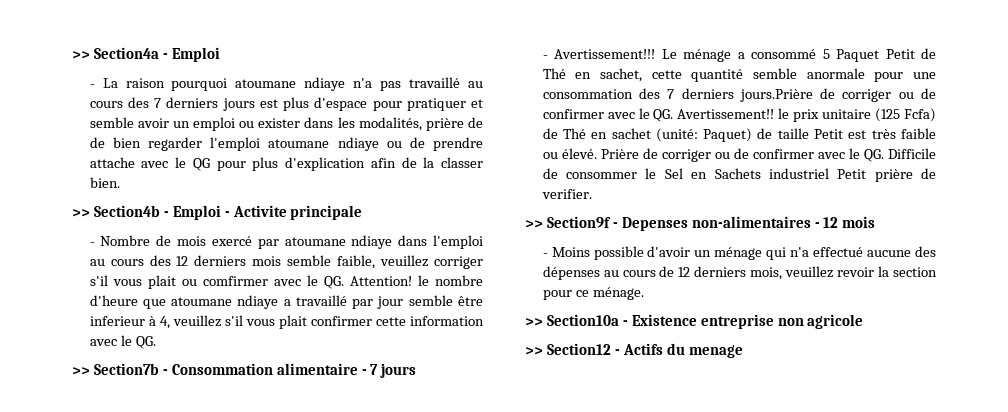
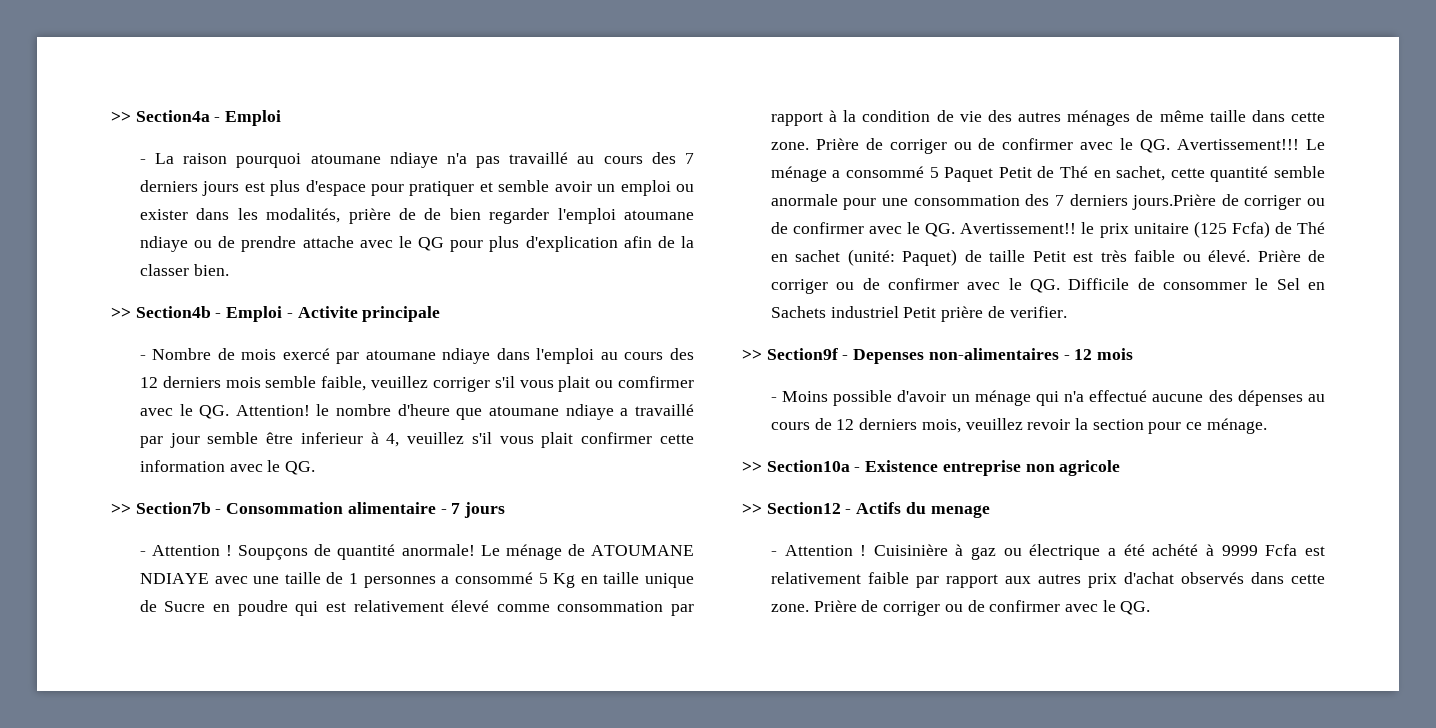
- - Avertissement!!!
+ - Attention ! Soupçons de quantité anormale! Le ménage de ATOUMANE NDIAYE avec une taille de 1 personnes a consommé 5 Kg en taille unique de Sucre en poudre qui est relativement élevé comme consommation par rapport à la condition de vie des autres ménages de même taille dans cette zone. Prière de corriger ou de confirmer avec le QG. Avertissement!!!
+ - Attention ! Cuisinière à gaz ou électrique a été achété à 9999 Fcfa est relativement faible par rapport aux autres prix d'achat observés dans cette zone. Prière de corriger ou de confirmer avec le QG.

